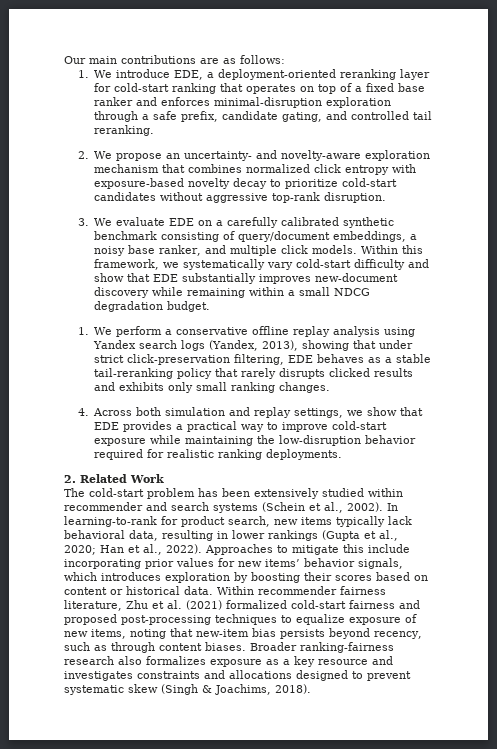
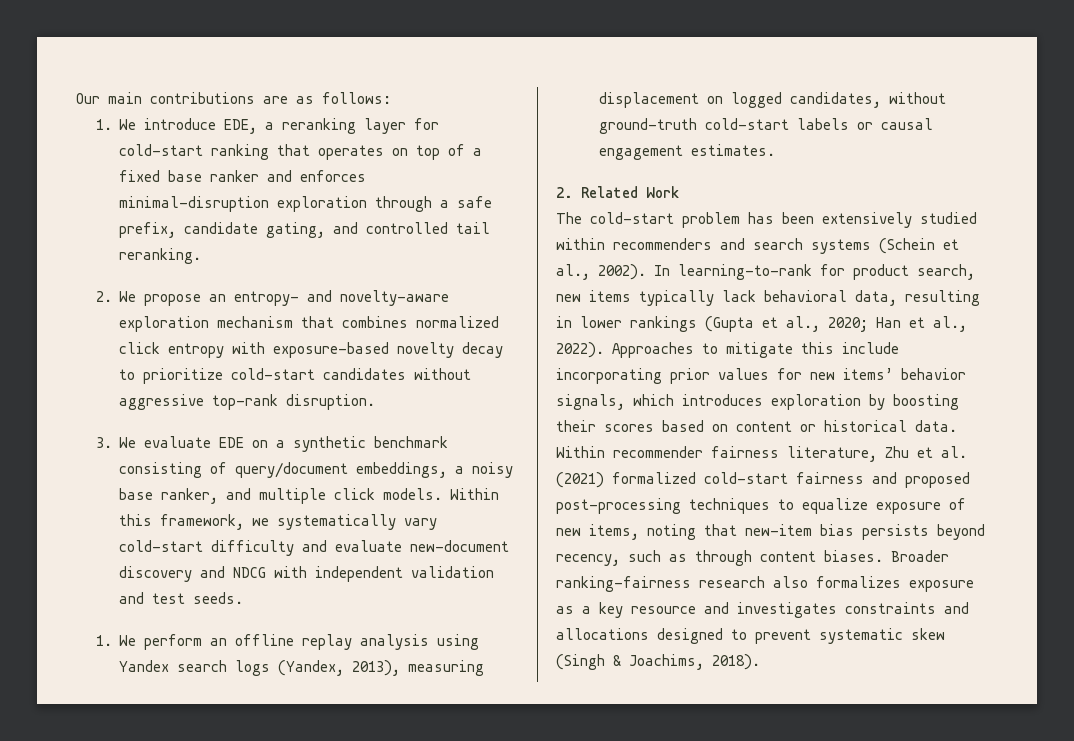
- 1. We introduce EDE, a deployment-oriented reranking layer for cold-start ranking that operates on top of a fixed base ranker and enforces minimal-disruption exploration through a safe prefix, candidate gating, and controlled tail reranking.
+ 1. We introduce EDE, a reranking layer for cold-start ranking that operates on top of a fixed base ranker and enforces minimal-disruption exploration through a safe prefix, candidate gating, and controlled tail reranking.
- 2. We propose an uncertainty- and novelty-aware exploration mechanism that combines normalized click entropy with exposure-based novelty decay to prioritize cold-start candidates without aggressive top-rank disruption.
+ 2. We propose an entropy- and novelty-aware exploration mechanism that combines normalized click entropy with exposure-based novelty decay to prioritize cold-start candidates without aggressive top-rank disruption.
- 3. We evaluate EDE on a carefully calibrated synthetic benchmark consisting of query/document embeddings, a noisy base ranker, and multiple click models.
+ 3. We evaluate EDE on a synthetic benchmark consisting of query/document embeddings, a noisy base ranker, and multiple click models.
- Within this framework, we systematically vary cold-start difficulty and show that EDE substantially improves new-document discovery while remaining within a small NDCG degradation budget.
+ Within this framework, we systematically vary cold-start difficulty and evaluate new-document discovery and NDCG with independent validation and test seeds.
- 1. We perform a conservative offline replay analysis using Yandex search logs (Yandex, 2013), showing that under strict click-preservation filtering, EDE behaves as a stable tail-reranking policy that rarely disrupts clicked results and exhibits only small ranking changes.
- 4. Across both simulation and replay settings, we show that EDE provides a practical way to improve cold-start exposure while maintaining the low-disruption behavior required for realistic ranking deployments.
+ 1. We perform an offline replay analysis using Yandex search logs (Yandex, 2013), measuring displacement on logged candidates, without ground-truth cold-start labels or causal engagement estimates.
- The cold-start problem has been extensively studied within recommender and search systems (Schein et al., 2002).
+ The cold-start problem has been extensively studied within recommenders and search systems (Schein et al., 2002).

